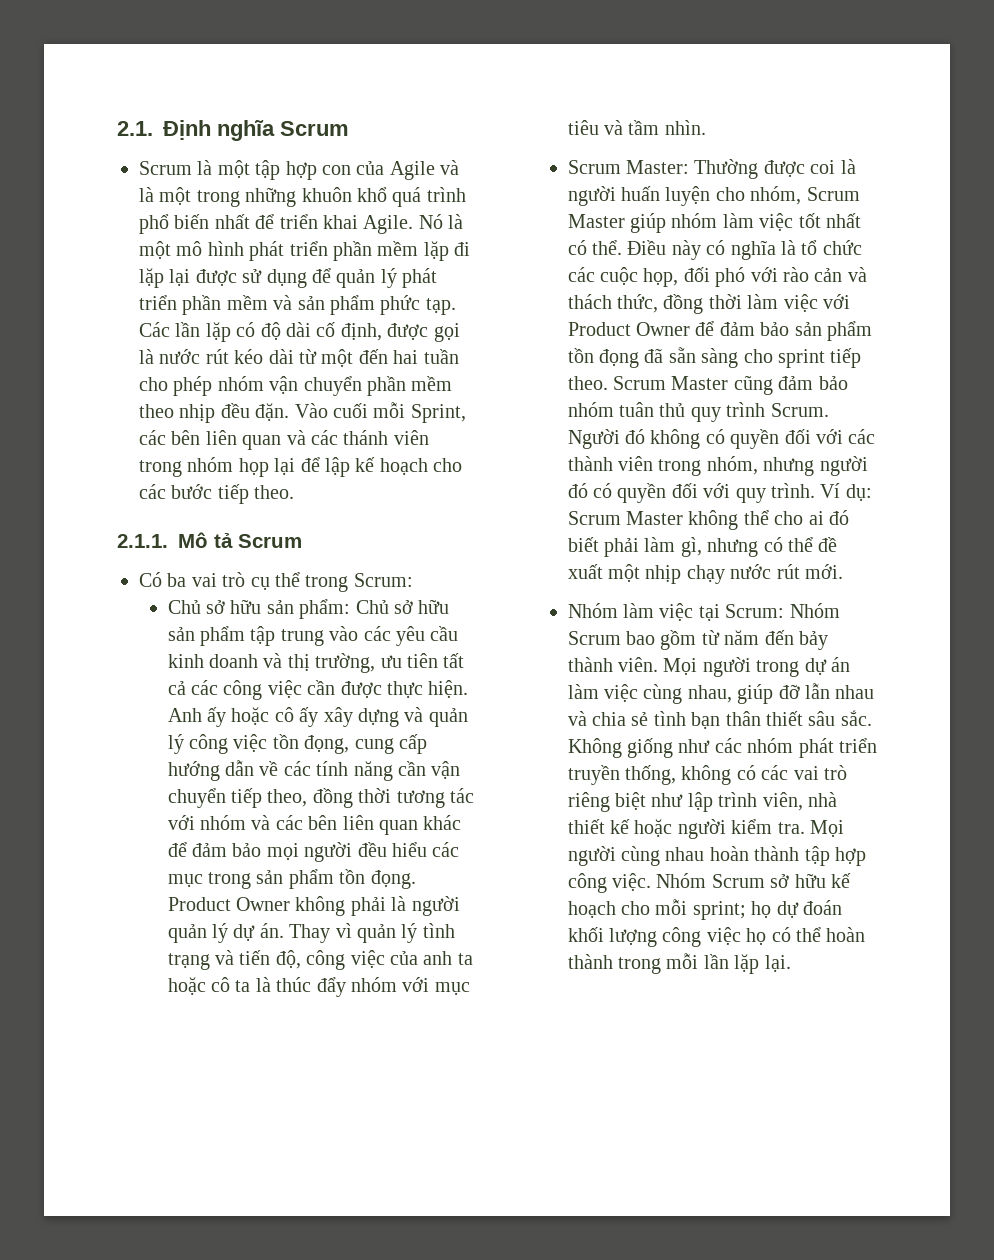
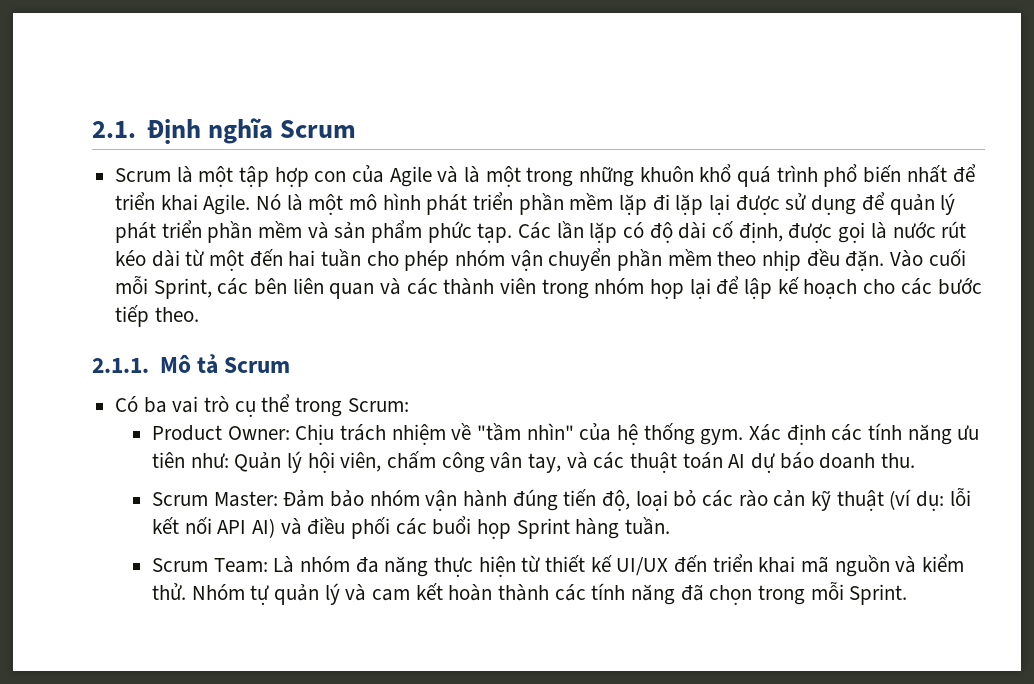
- Vào cuối mỗi Sprint, các bên liên quan và các thánh viên trong nhóm họp lại để lập kế hoạch cho các bước tiếp theo.
+ Vào cuối mỗi Sprint, các bên liên quan và các thành viên trong nhóm họp lại để lập kế hoạch cho các bước tiếp theo.
- Chủ sở hữu sản phẩm: Chủ sở hữu sản phẩm tập trung vào các yêu cầu kinh doanh và thị trường, ưu tiên tất cả các công việc cần được thực hiện. Anh ấy hoặc cô ấy xây dựng và quản lý công việc tồn đọng, cung cấp hướng dẫn về các tính năng cần vận chuyển tiếp theo, đồng thời tương tác với nhóm và các bên liên quan khác để đảm bảo mọi người đều hiểu các mục trong sản phẩm tồn đọng. Product Owner không phải là người quản lý dự án. Thay vì quản lý tình trạng và tiến độ, công việc của anh ta hoặc cô ta là thúc đẩy nhóm với mục tiêu và tầm nhìn.
- Scrum Master: Thường được coi là người huấn luyện cho nhóm, Scrum Master giúp nhóm làm việc tốt nhất có thể. Điều này có nghĩa là tổ chức các cuộc họp, đối phó với rào cản và thách thức, đồng thời làm việc với Product Owner để đảm bảo sản phẩm tồn đọng đã sẵn sàng cho sprint tiếp theo. Scrum Master cũng đảm bảo nhóm tuân thủ quy trình Scrum. Người đó không có quyền đối với các thành viên trong nhóm, nhưng người đó có quyền đối với quy trình. Ví dụ: Scrum Master không thể cho ai đó biết phải làm gì, nhưng có thể đề xuất một nhịp chạy nước rút mới.
- Nhóm làm việc tại Scrum: Nhóm Scrum bao gồm từ năm đến bảy thành viên. Mọi người trong dự án làm việc cùng nhau, giúp đỡ lẫn nhau và chia sẻ tình bạn thân thiết sâu sắc. Không giống như các nhóm phát triển truyền thống, không có các vai trò riêng biệt như lập trình viên, nhà thiết kế hoặc người kiểm tra. Mọi người cùng nhau hoàn thành tập hợp công việc. Nhóm Scrum sở hữu kế hoạch cho mỗi sprint; họ dự đoán khối lượng công việc họ có thể hoàn thành trong mỗi lần lặp lại.
+ Product Owner: Chịu trách nhiệm về "tầm nhìn" của hệ thống gym. Xác định các tính năng ưu tiên như: Quản lý hội viên, chấm công vân tay, và các thuật toán AI dự báo doanh thu.
+ Scrum Master: Đảm bảo nhóm vận hành đúng tiến độ, loại bỏ các rào cản kỹ thuật (ví dụ: lỗi kết nối API AI) và điều phối các buổi họp Sprint hàng tuần.
+ Scrum Team: Là nhóm đa năng thực hiện từ thiết kế UI/UX đến triển khai mã nguồn và kiểm thử. Nhóm tự quản lý và cam kết hoàn thành các tính năng đã chọn trong mỗi Sprint.

